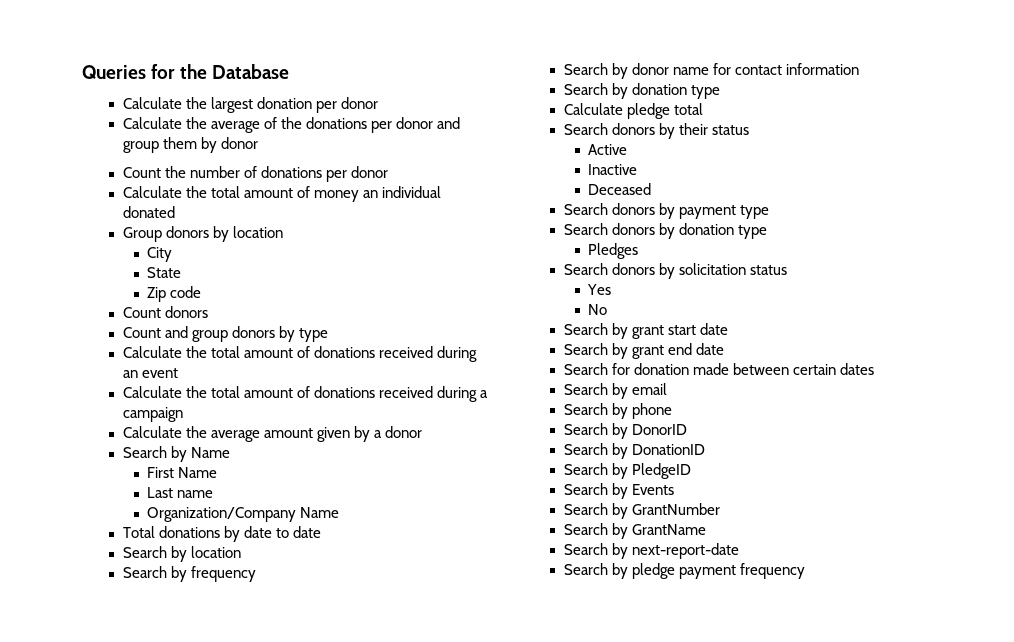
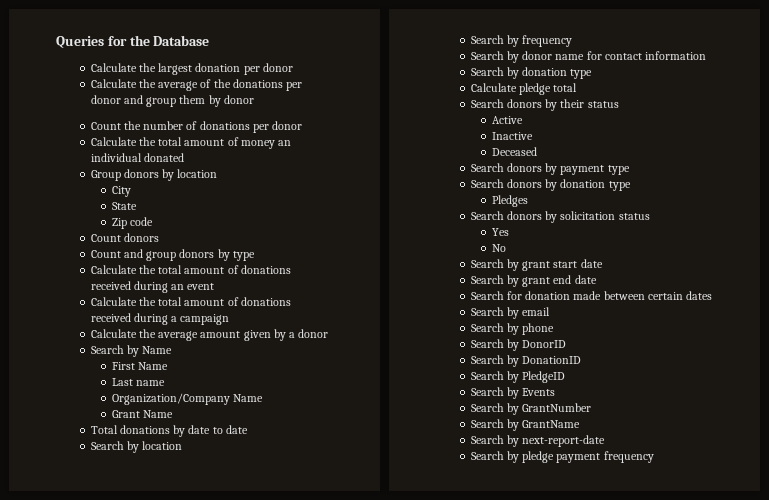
+ Grant Name

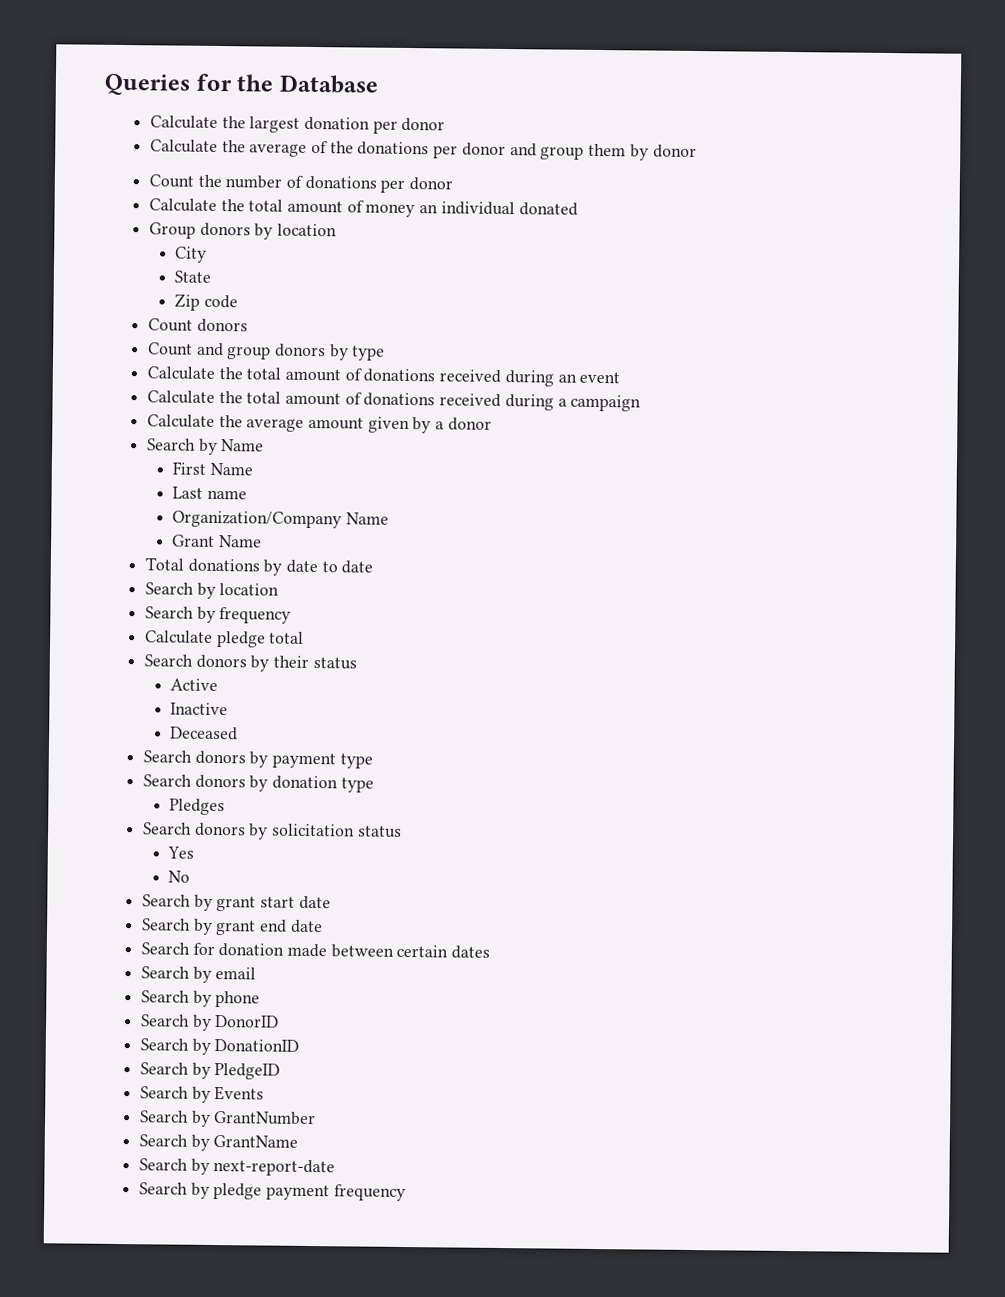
- Search by donor name for contact information
- Search by donation type

